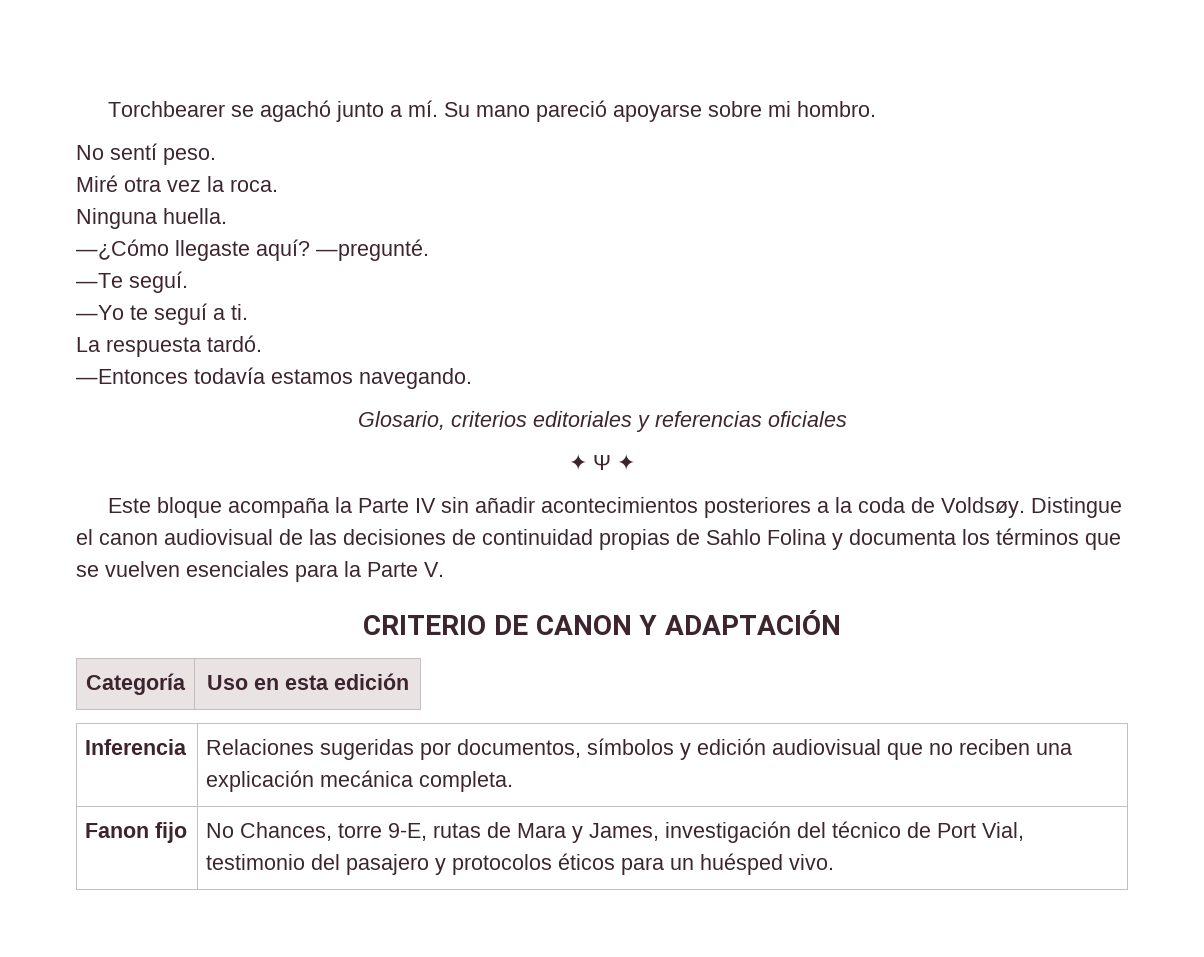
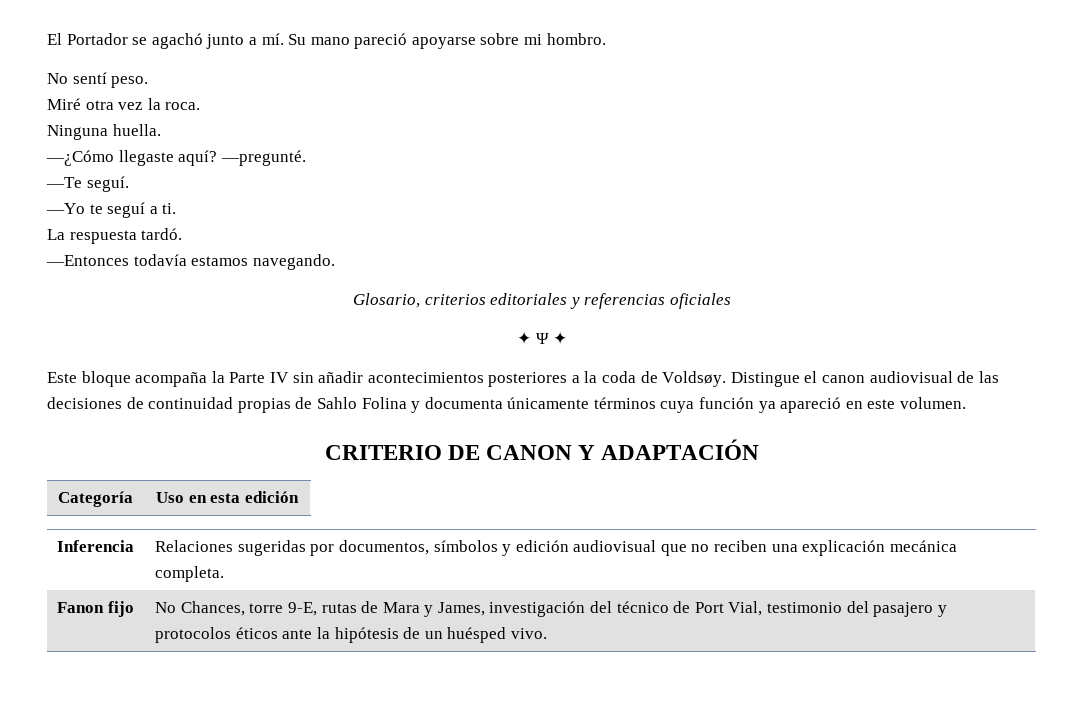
- Torchbearer se agachó junto a mí.
+ El Portador se agachó junto a mí.
- Distingue el canon audiovisual de las decisiones de continuidad propias de Sahlo Folina y documenta los términos que se vuelven esenciales para la Parte V.
+ Distingue el canon audiovisual de las decisiones de continuidad propias de Sahlo Folina y documenta únicamente términos cuya función ya apareció en este volumen.
- Fanon fijo | No Chances, torre 9-E, rutas de Mara y James, investigación del técnico de Port Vial, testimonio del pasajero y protocolos éticos para un huésped vivo.
+ Fanon fijo | No Chances, torre 9-E, rutas de Mara y James, investigación del técnico de Port Vial, testimonio del pasajero y protocolos éticos ante la hipótesis de un huésped vivo.

